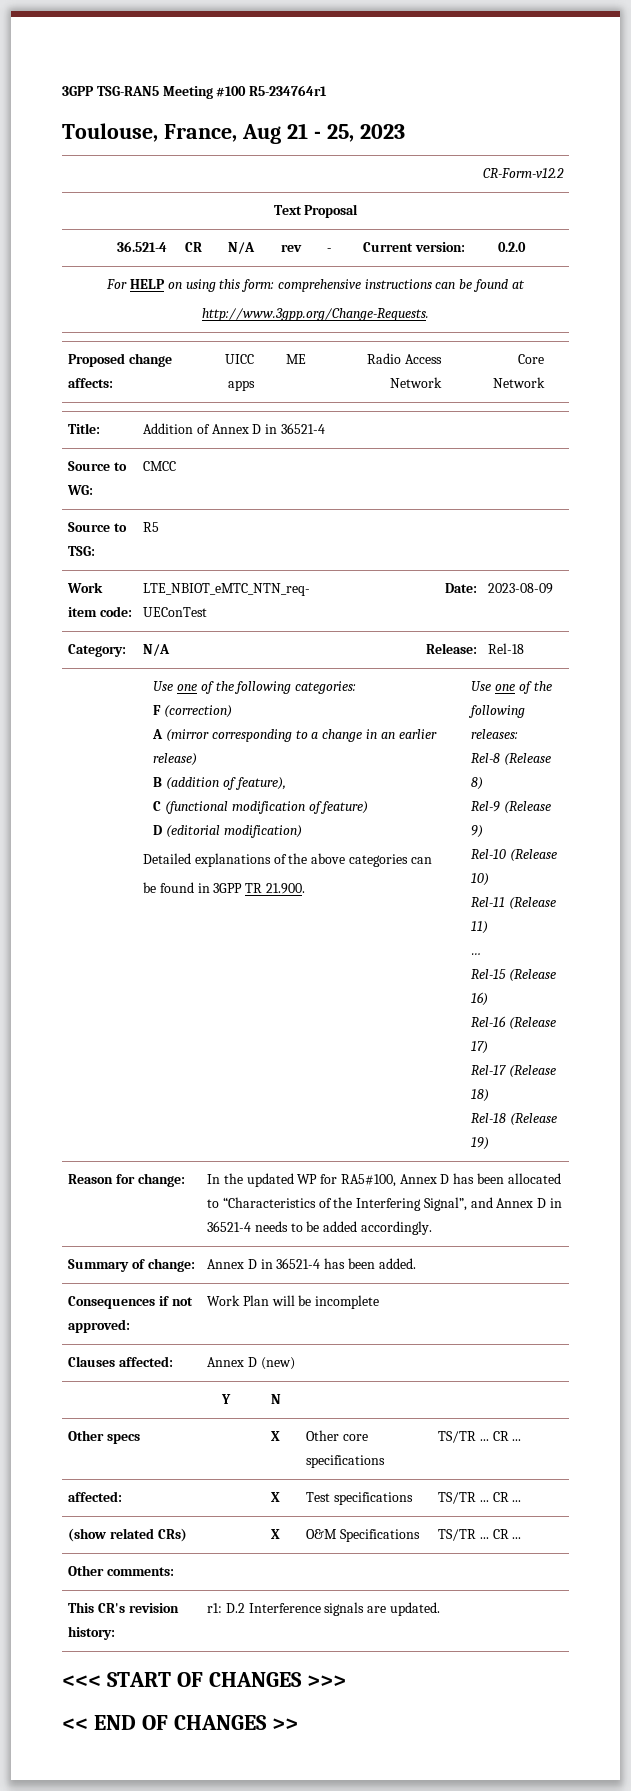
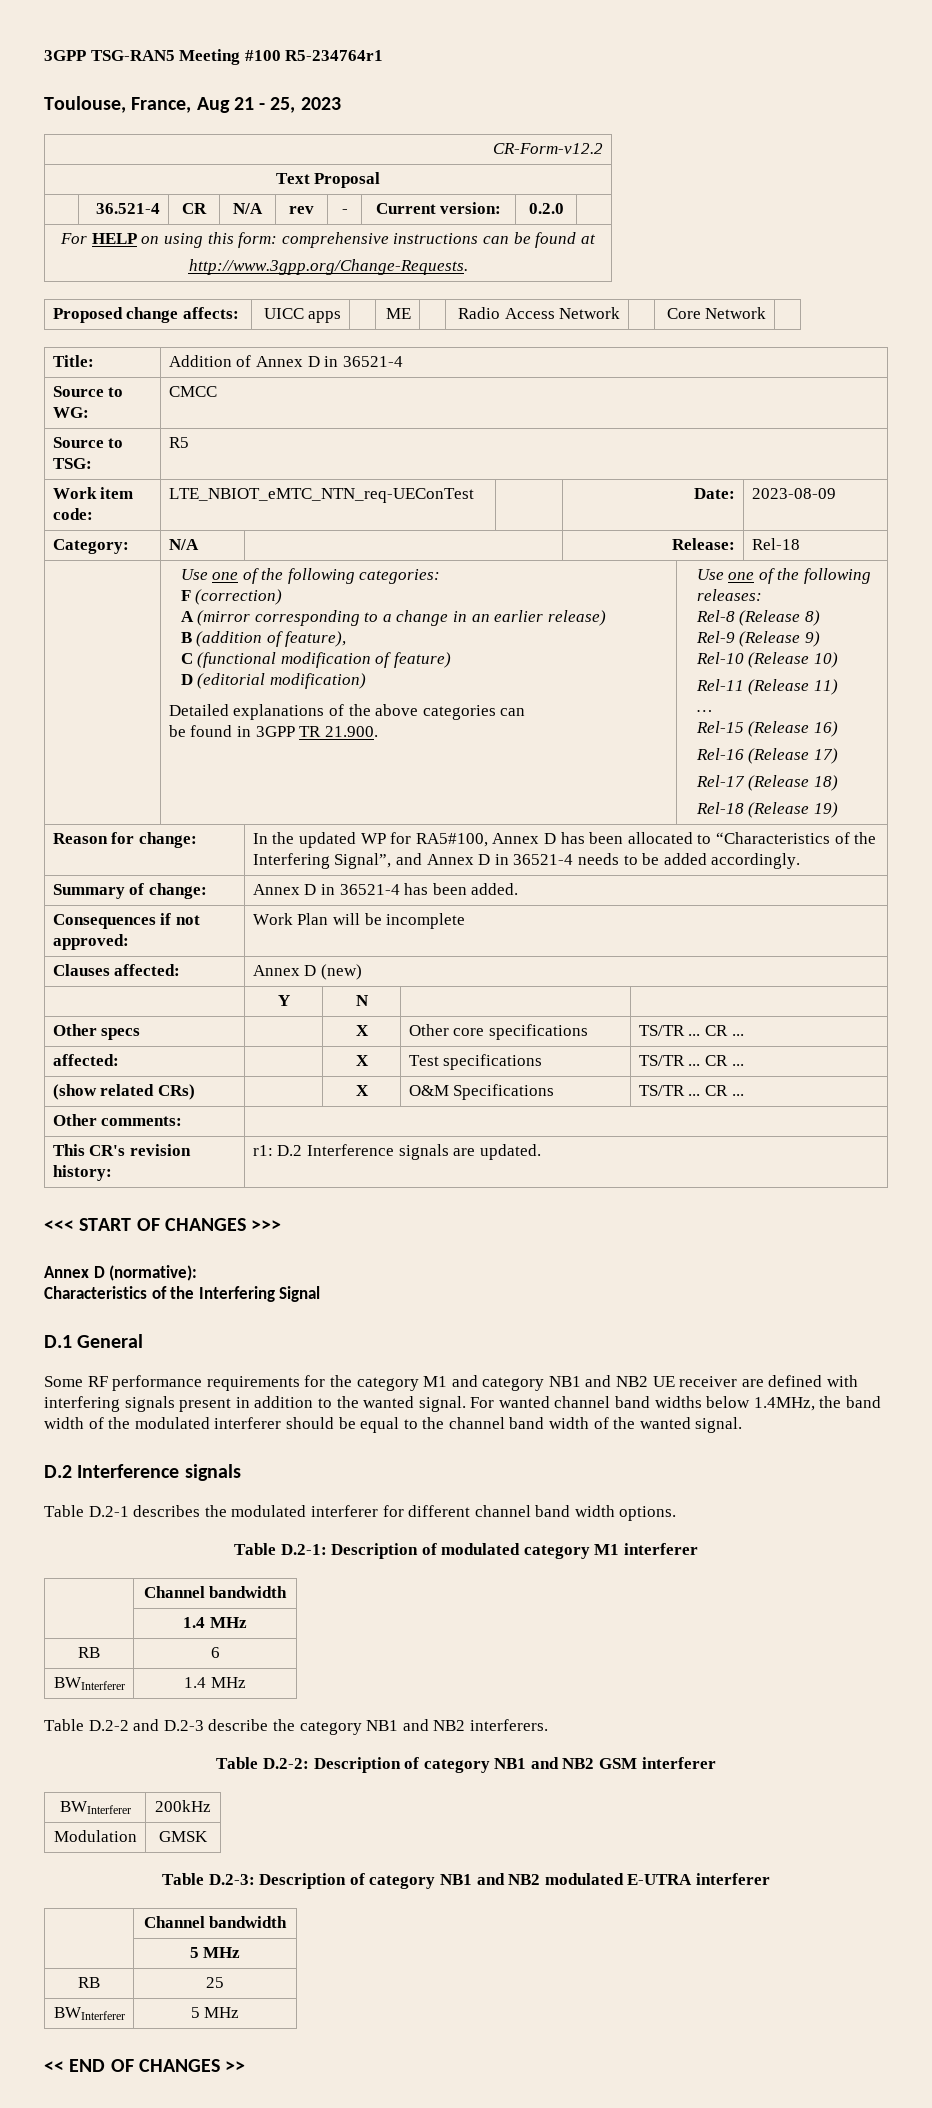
+ Annex D (normative):
+ Characteristics of the Interfering Signal
+ D.1 General
+ Some RF performance requirements for the category M1 and category NB1 and NB2 UE receiver are defined with interfering signals present in addition to the wanted signal. For wanted channel band widths below 1.4MHz, the band width of the modulated interferer should be equal to the channel band width of the wanted signal.
+ D.2 Interference signals
+ Table D.2-1 describes the modulated interferer for different channel band width options.
+ Table D.2-1: Description of modulated category M1 interferer
+ | Channel bandwidth
+ | 1.4 MHz
+ RB | 6
+ BWInterferer | 1.4 MHz
+ Table D.2-2 and D.2-3 describe the category NB1 and NB2 interferers.
+ Table D.2-2: Description of category NB1 and NB2 GSM interferer
+ BWInterferer | 200kHz
+ Modulation | GMSK
+ Table D.2-3: Description of category NB1 and NB2 modulated E-UTRA interferer
+ | Channel bandwidth
+ | 5 MHz
+ RB | 25
+ BWInterferer | 5 MHz

